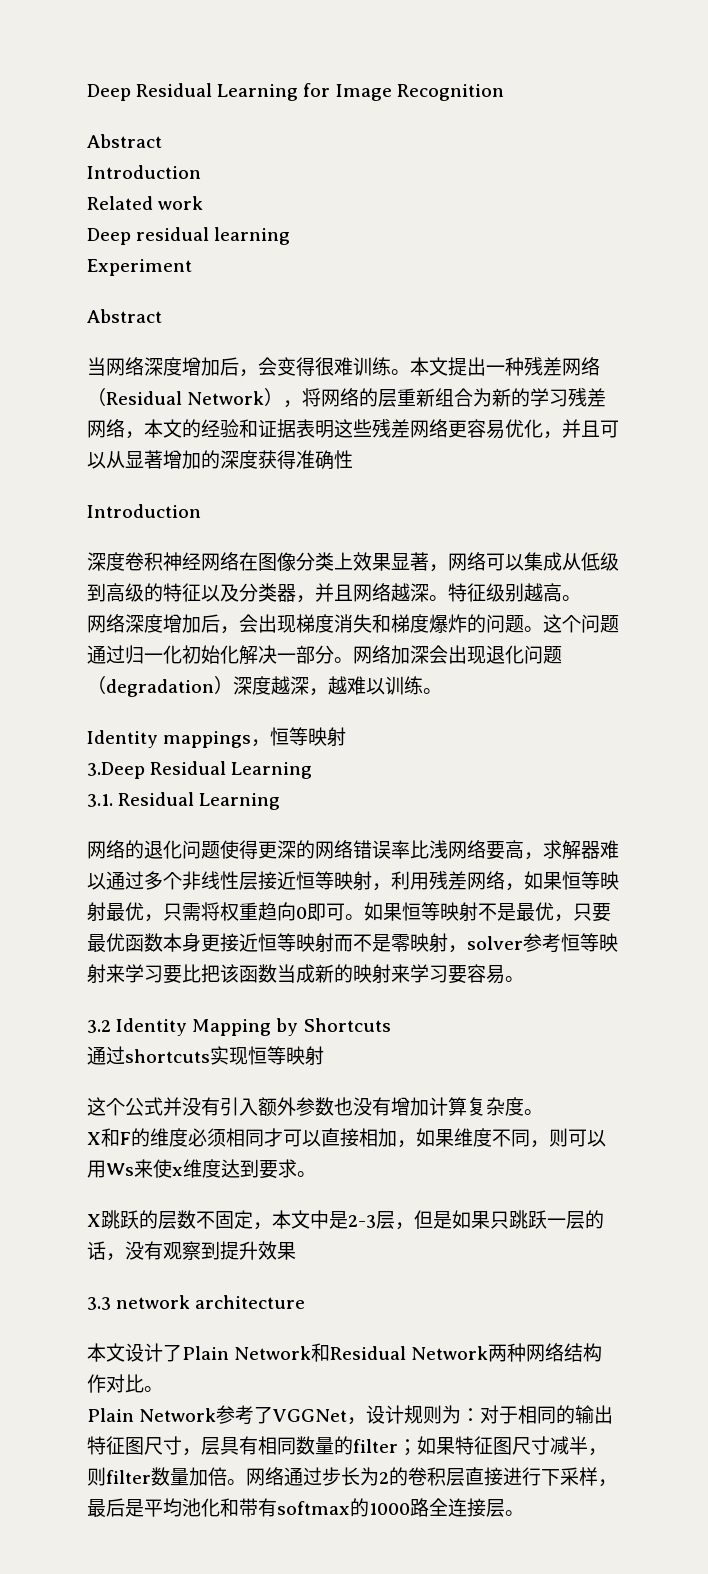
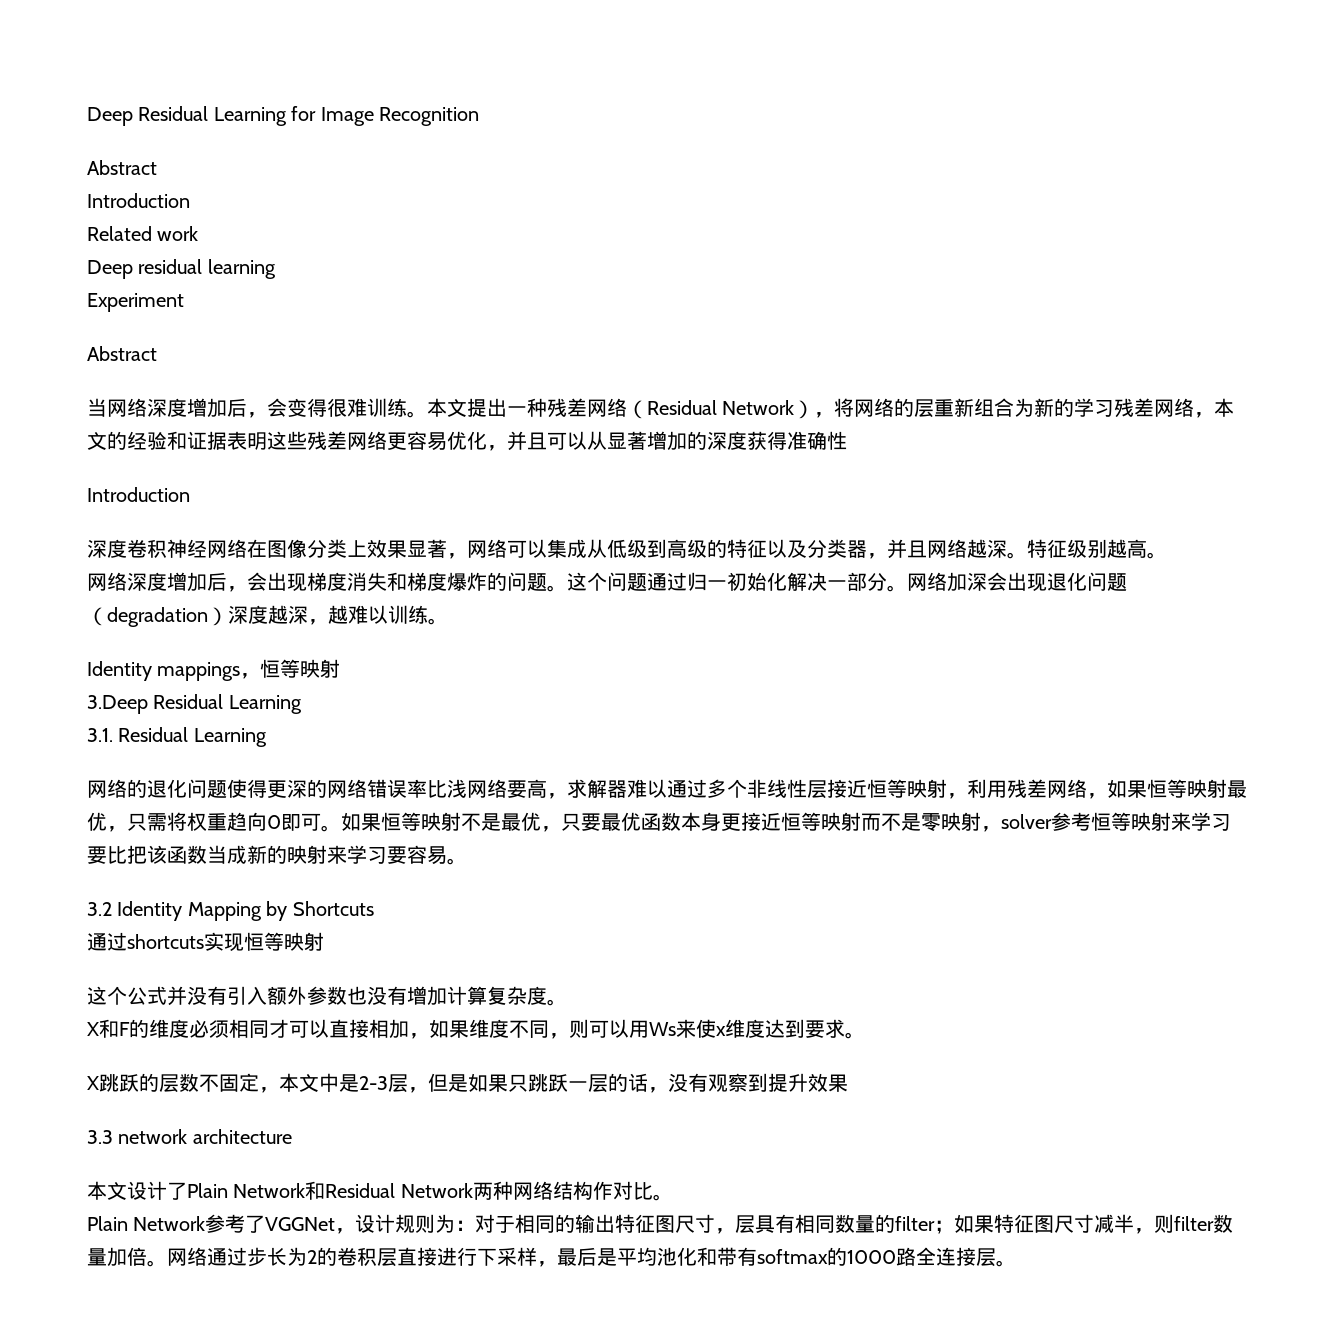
- 这个问题通过归一化初始化解决一部分。
+ 这个问题通过归一初始化解决一部分。

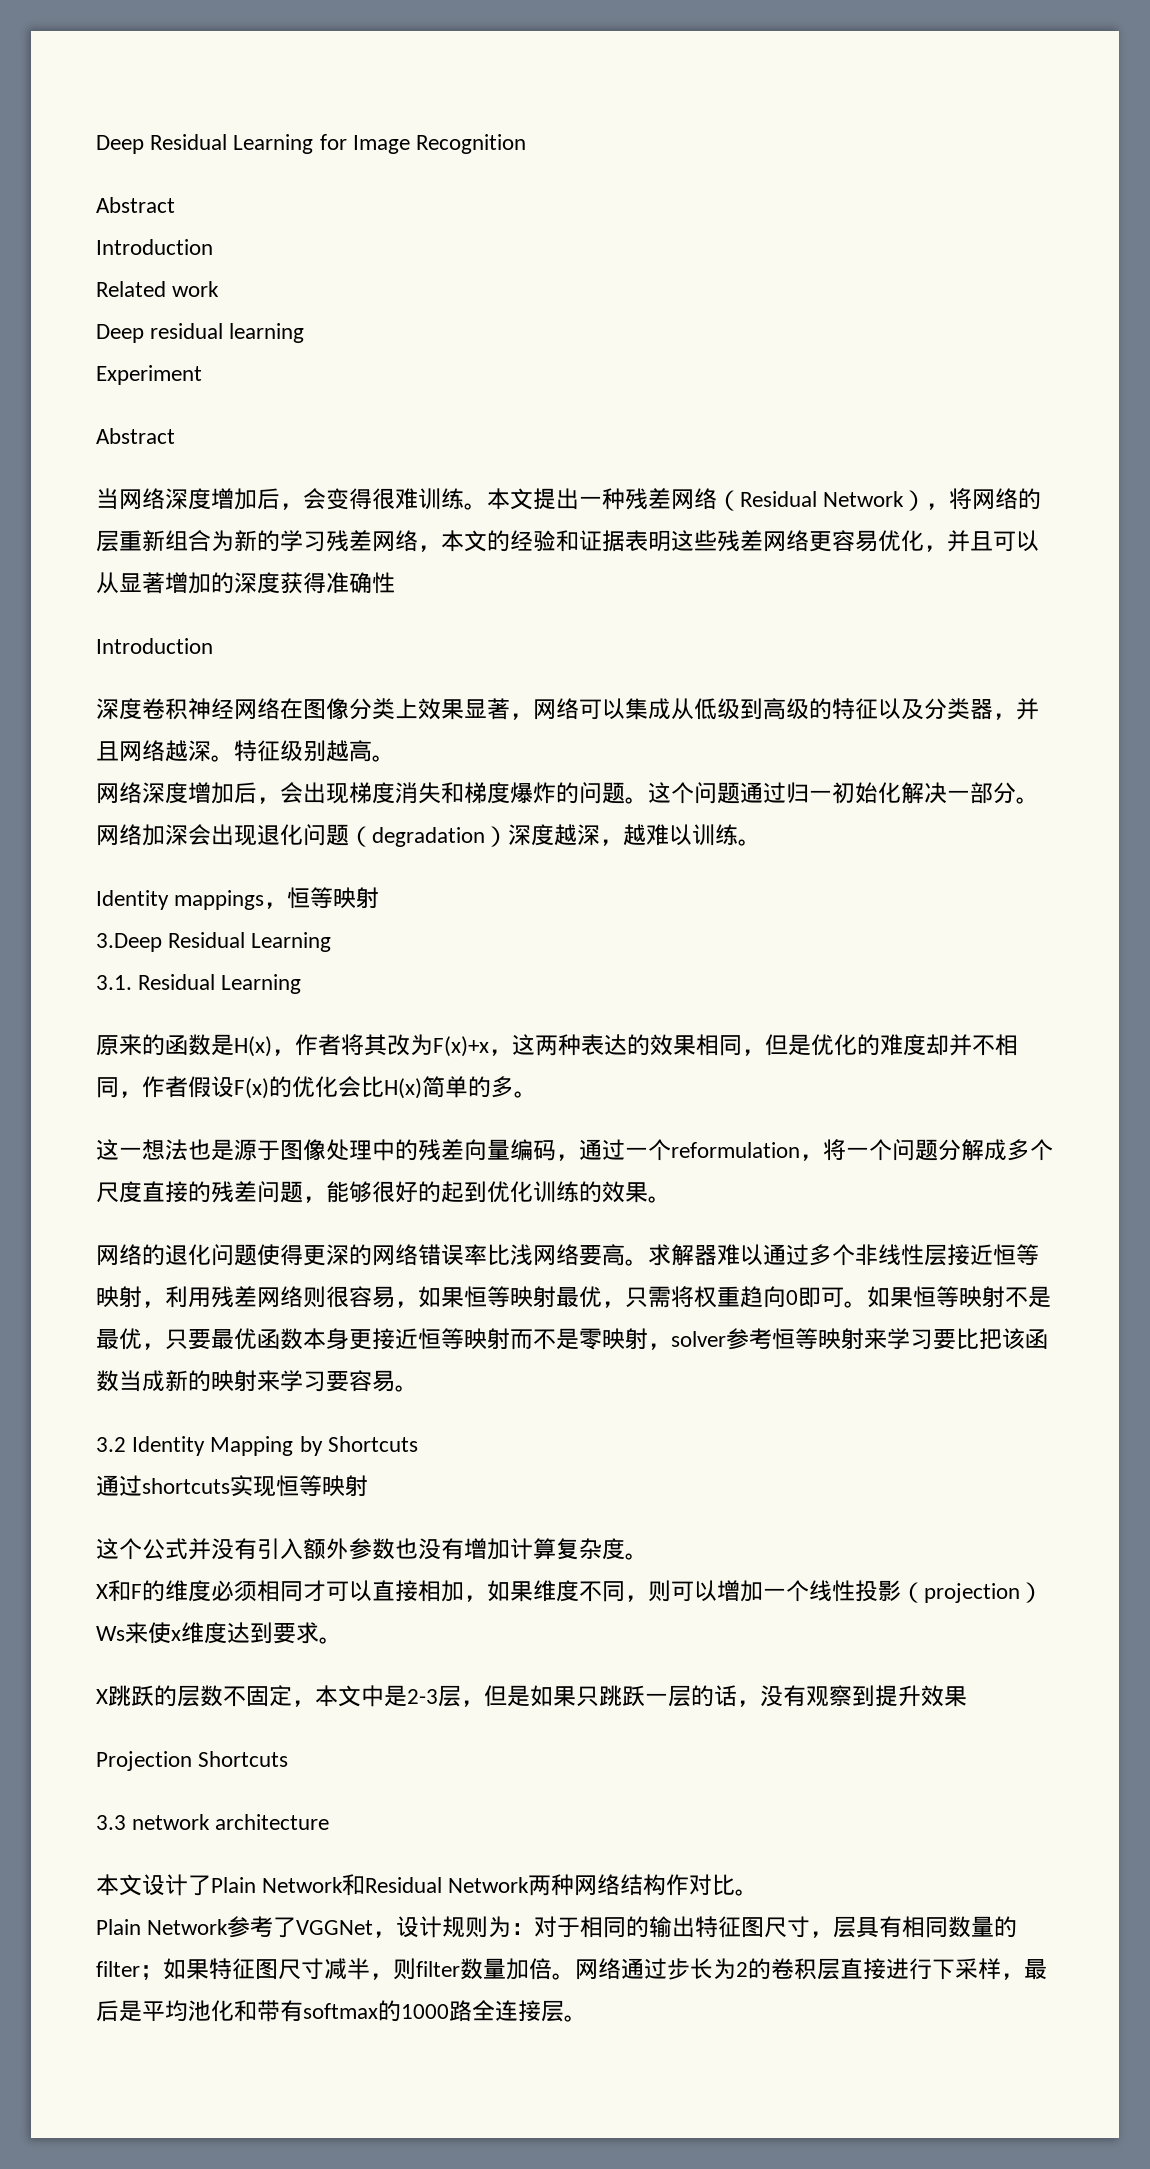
+ 原来的函数是H(x)，作者将其改为F(x)+x，这两种表达的效果相同，但是优化的难度却并不相同，作者假设F(x)的优化会比H(x)简单的多。
+ 这一想法也是源于图像处理中的残差向量编码，通过一个reformulation，将一个问题分解成多个尺度直接的残差问题，能够很好的起到优化训练的效果。
- 网络的退化问题使得更深的网络错误率比浅网络要高，求解器难以通过多个非线性层接近恒等映射，利用残差网络，如果恒等映射最优，只需将权重趋向0即可。
+ 网络的退化问题使得更深的网络错误率比浅网络要高。求解器难以通过多个非线性层接近恒等映射，利用残差网络则很容易，如果恒等映射最优，只需将权重趋向0即可。
- X和F的维度必须相同才可以直接相加，如果维度不同，则可以用Ws来使x维度达到要求。
+ X和F的维度必须相同才可以直接相加，如果维度不同，则可以增加一个线性投影（projection）Ws来使x维度达到要求。
+ Projection Shortcuts

